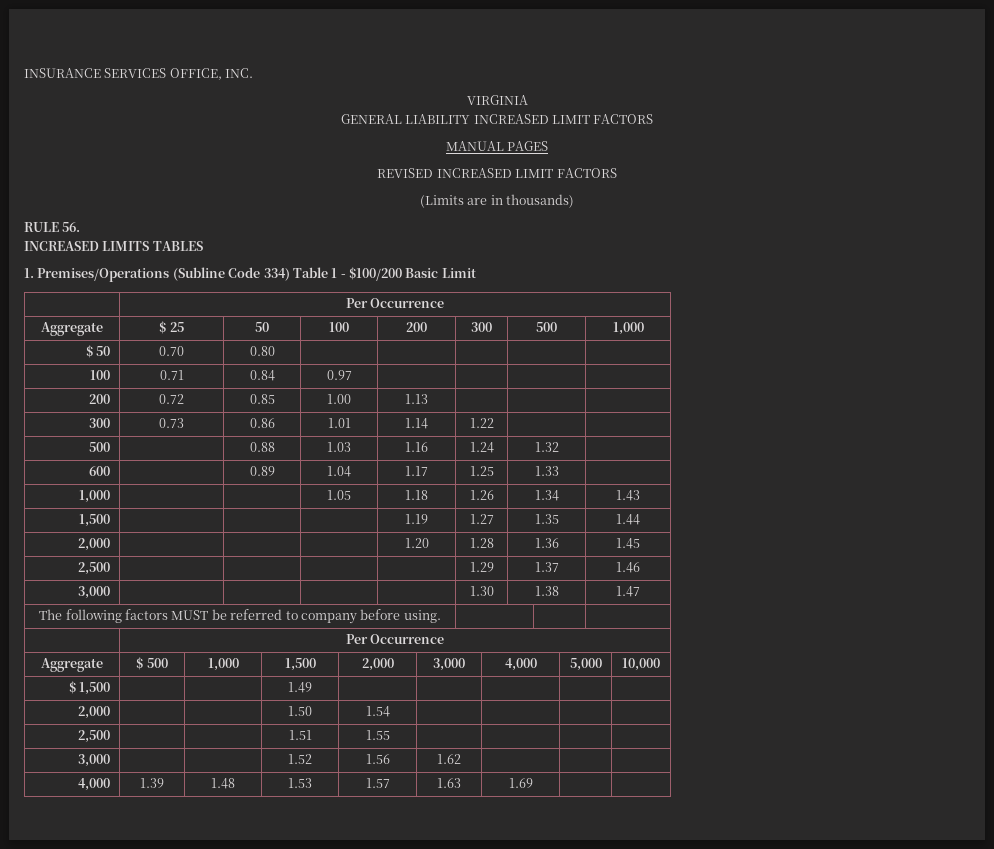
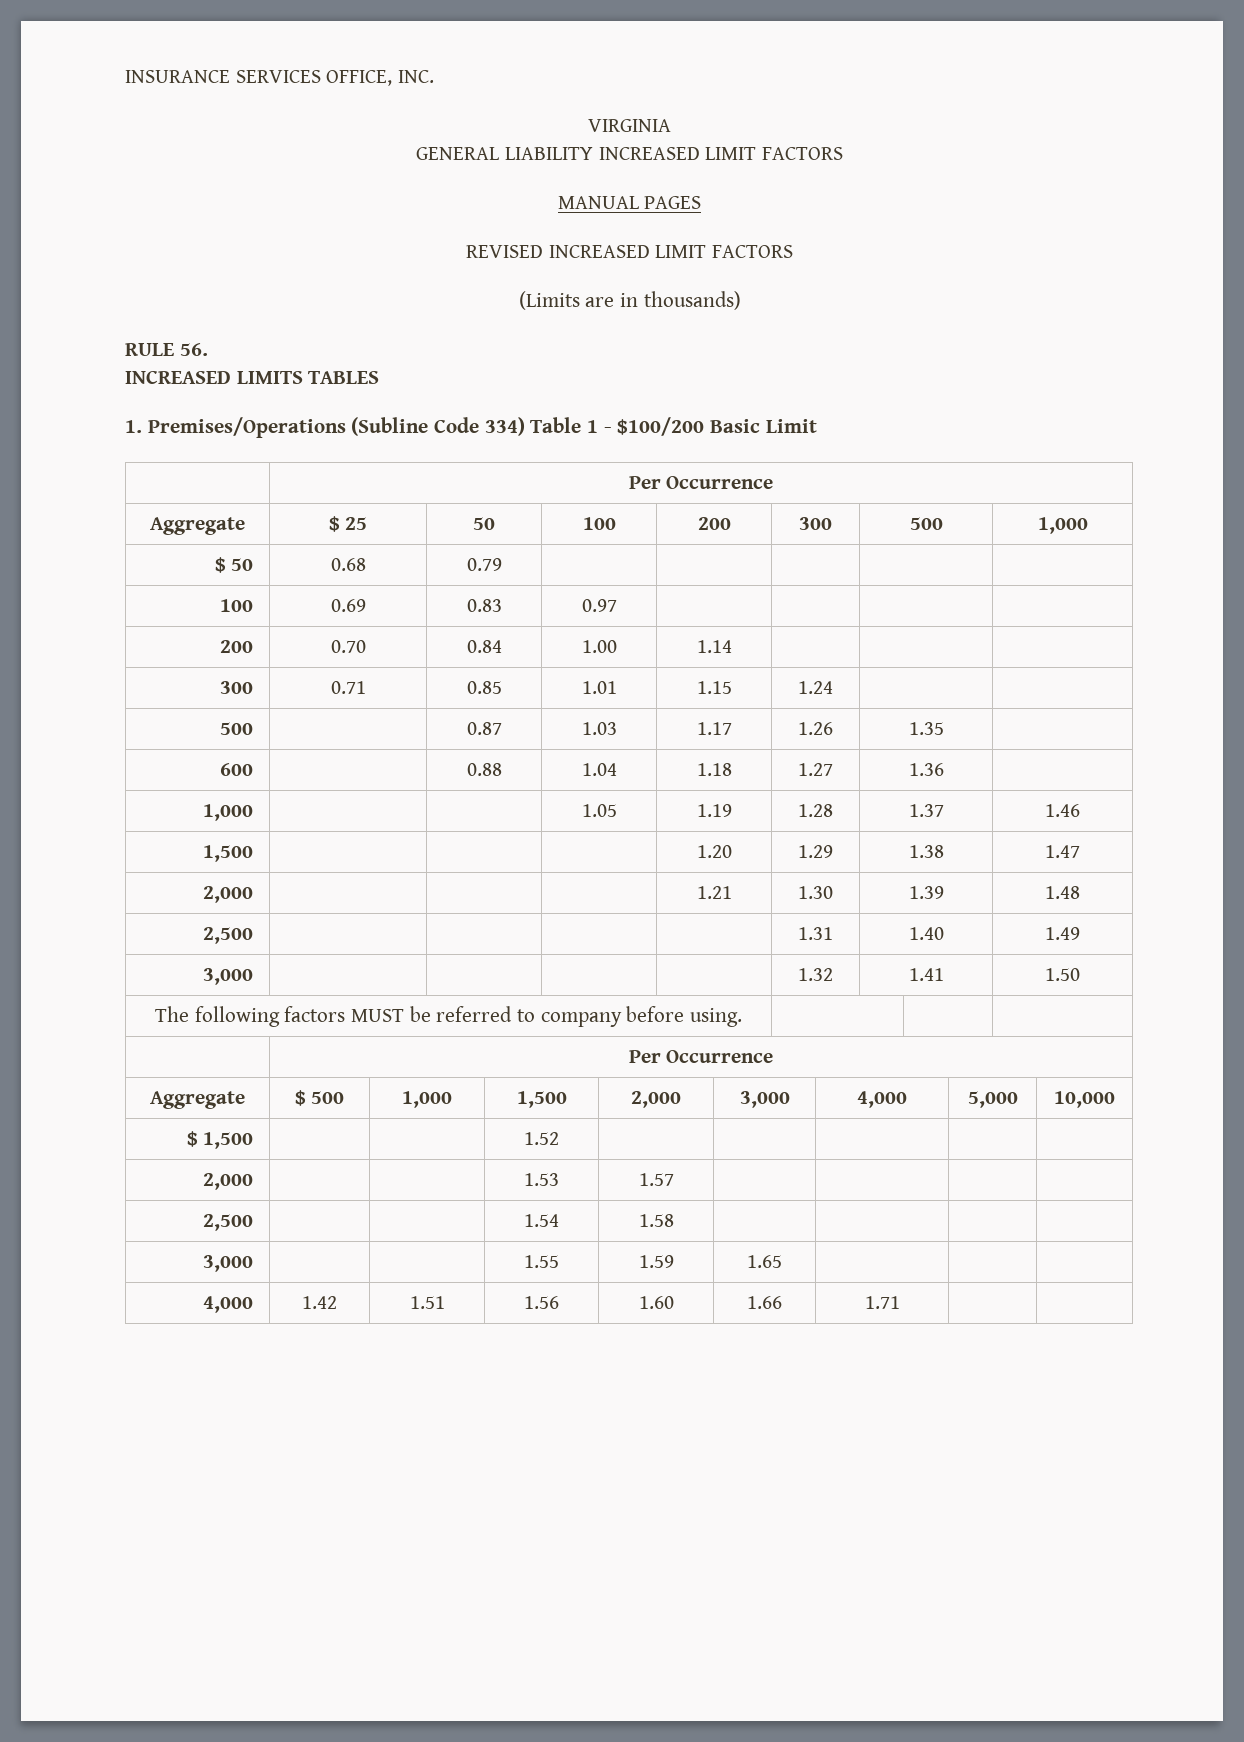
- $ 50 | 0.70 | 0.80 | | | | |
- 100 | 0.71 | 0.84 | 0.97 | | | |
+ $ 50 | 0.68 | 0.79 | | | | |
+ 100 | 0.69 | 0.83 | 0.97 | | | |
- 200 | 0.72 | 0.85 | 1.00 | 1.13 | | |
- 300 | 0.73 | 0.86 | 1.01 | 1.14 | 1.22 | |
+ 200 | 0.70 | 0.84 | 1.00 | 1.14 | | |
+ 300 | 0.71 | 0.85 | 1.01 | 1.15 | 1.24 | |
- 500 | | 0.88 | 1.03 | 1.16 | 1.24 | 1.32 |
+ 500 | | 0.87 | 1.03 | 1.17 | 1.26 | 1.35 |
- 600 | | 0.89 | 1.04 | 1.17 | 1.25 | 1.33 |
+ 600 | | 0.88 | 1.04 | 1.18 | 1.27 | 1.36 |
- 1,000 | | | 1.05 | 1.18 | 1.26 | 1.34 | 1.43
- 1,500 | | | | 1.19 | 1.27 | 1.35 | 1.44
- 2,000 | | | | 1.20 | 1.28 | 1.36 | 1.45
- 2,500 | | | | | 1.29 | 1.37 | 1.46
- 3,000 | | | | | 1.30 | 1.38 | 1.47
+ 1,000 | | | 1.05 | 1.19 | 1.28 | 1.37 | 1.46
+ 1,500 | | | | 1.20 | 1.29 | 1.38 | 1.47
+ 2,000 | | | | 1.21 | 1.30 | 1.39 | 1.48
+ 2,500 | | | | | 1.31 | 1.40 | 1.49
+ 3,000 | | | | | 1.32 | 1.41 | 1.50
- $ 1,500 | | | 1.49 | | | | |
- 2,000 | | | 1.50 | 1.54 | | | |
- 2,500 | | | 1.51 | 1.55 | | | |
- 3,000 | | | 1.52 | 1.56 | 1.62 | | |
- 4,000 | 1.39 | 1.48 | 1.53 | 1.57 | 1.63 | 1.69 | |
+ $ 1,500 | | | 1.52 | | | | |
+ 2,000 | | | 1.53 | 1.57 | | | |
+ 2,500 | | | 1.54 | 1.58 | | | |
+ 3,000 | | | 1.55 | 1.59 | 1.65 | | |
+ 4,000 | 1.42 | 1.51 | 1.56 | 1.60 | 1.66 | 1.71 | |

